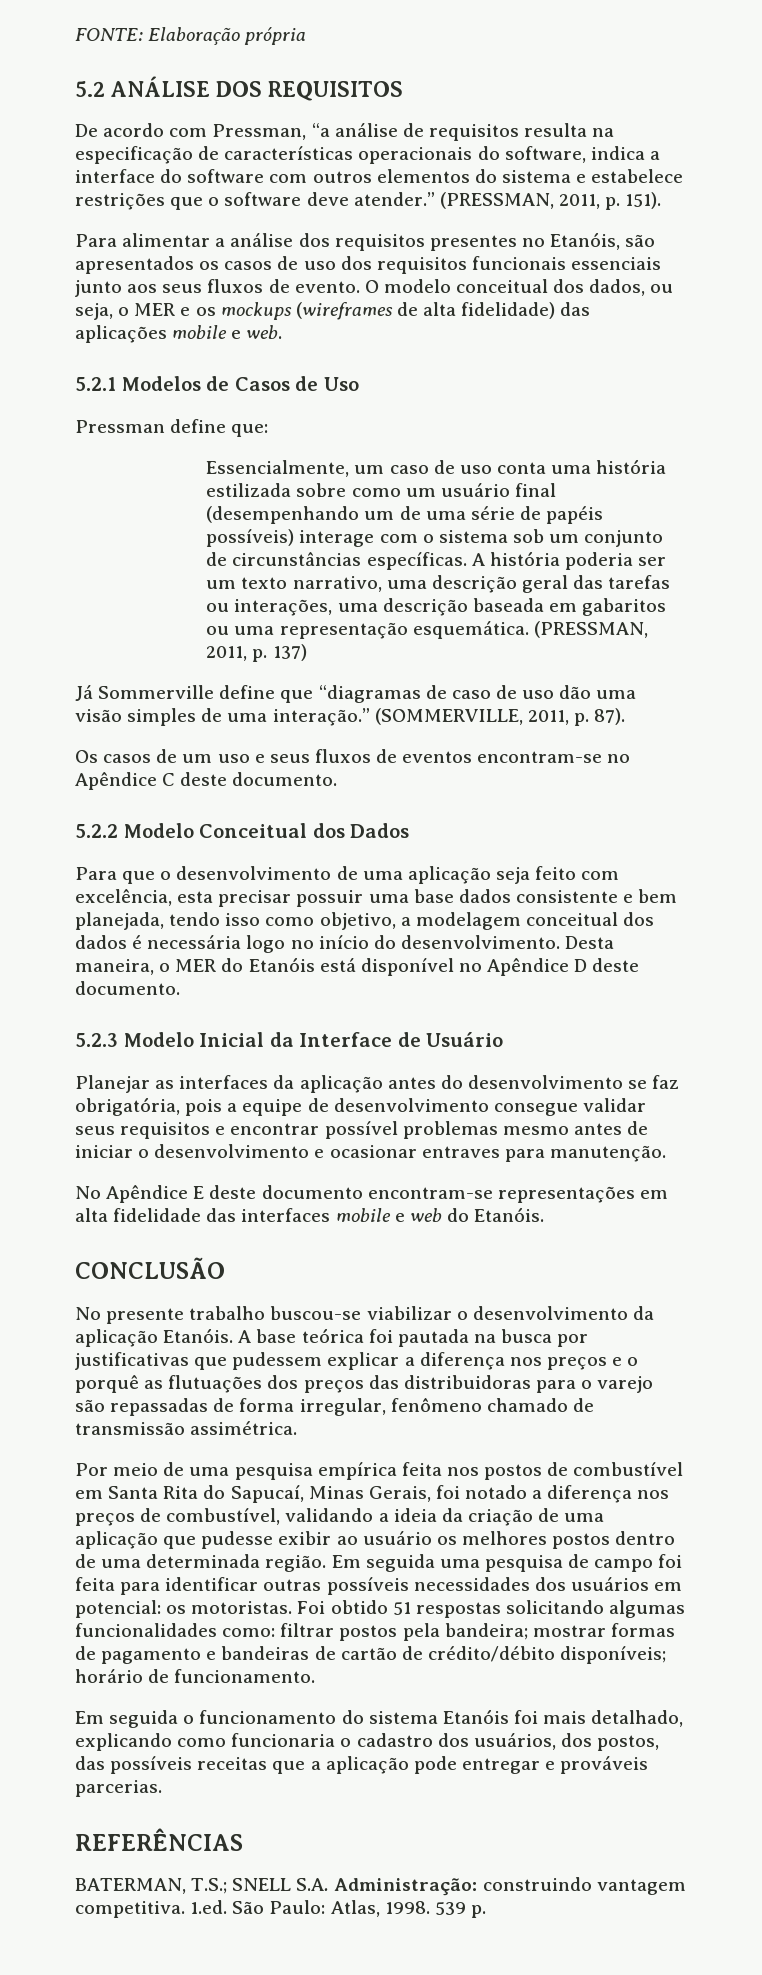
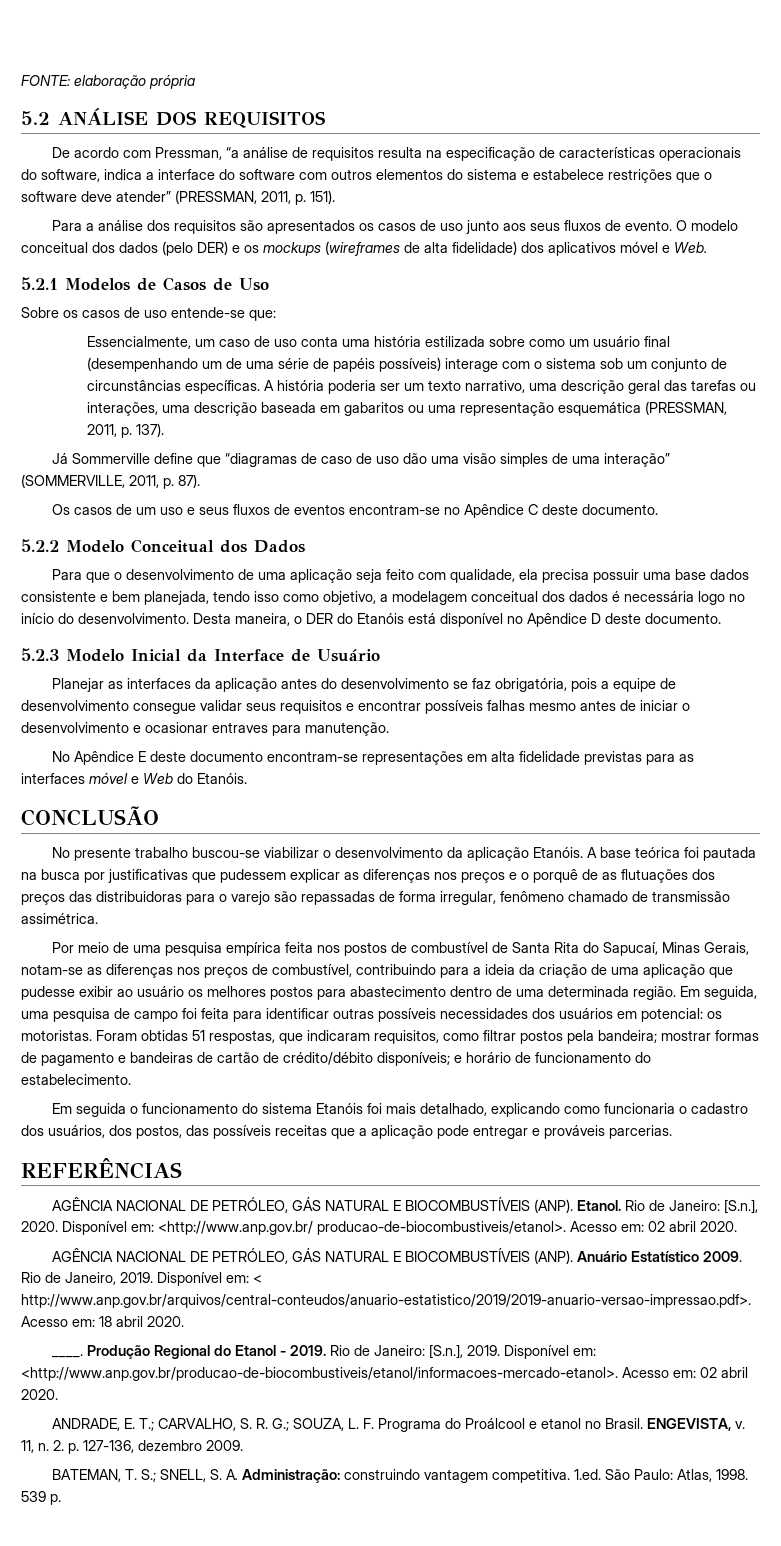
- FONTE: Elaboração própria
+ FONTE: elaboração própria
- De acordo com Pressman, “a análise de requisitos resulta na especificação de características operacionais do software, indica a interface do software com outros elementos do sistema e estabelece restrições que o software deve atender.” (PRESSMAN, 2011, p. 151).
+ De acordo com Pressman, “a análise de requisitos resulta na especificação de características operacionais do software, indica a interface do software com outros elementos do sistema e estabelece restrições que o software deve atender” (PRESSMAN, 2011, p. 151).
- Para alimentar a análise dos requisitos presentes no Etanóis, são apresentados os casos de uso dos requisitos funcionais essenciais junto aos seus fluxos de evento.
+ Para a análise dos requisitos são apresentados os casos de uso junto aos seus fluxos de evento.
- O modelo conceitual dos dados, ou seja, o MER e os mockups (wireframes de alta fidelidade) das aplicações mobile e web.
+ O modelo conceitual dos dados (pelo DER) e os mockups (wireframes de alta fidelidade) dos aplicativos móvel e Web.
- Pressman define que:
+ Sobre os casos de uso entende-se que:
- A história poderia ser um texto narrativo, uma descrição geral das tarefas ou interações, uma descrição baseada em gabaritos ou uma representação esquemática. (PRESSMAN, 2011, p. 137)
+ A história poderia ser um texto narrativo, uma descrição geral das tarefas ou interações, uma descrição baseada em gabaritos ou uma representação esquemática (PRESSMAN, 2011, p. 137).
- Já Sommerville define que “diagramas de caso de uso dão uma visão simples de uma interação.” (SOMMERVILLE, 2011, p. 87).
+ Já Sommerville define que “diagramas de caso de uso dão uma visão simples de uma interação” (SOMMERVILLE, 2011, p. 87).
- Para que o desenvolvimento de uma aplicação seja feito com excelência, esta precisar possuir uma base dados consistente e bem planejada, tendo isso como objetivo, a modelagem conceitual dos dados é necessária logo no início do desenvolvimento.
+ Para que o desenvolvimento de uma aplicação seja feito com qualidade, ela precisa possuir uma base dados consistente e bem planejada, tendo isso como objetivo, a modelagem conceitual dos dados é necessária logo no início do desenvolvimento.
- Desta maneira, o MER do Etanóis está disponível no Apêndice D deste documento.
+ Desta maneira, o DER do Etanóis está disponível no Apêndice D deste documento.
- Planejar as interfaces da aplicação antes do desenvolvimento se faz obrigatória, pois a equipe de desenvolvimento consegue validar seus requisitos e encontrar possível problemas mesmo antes de iniciar o desenvolvimento e ocasionar entraves para manutenção.
+ Planejar as interfaces da aplicação antes do desenvolvimento se faz obrigatória, pois a equipe de desenvolvimento consegue validar seus requisitos e encontrar possíveis falhas mesmo antes de iniciar o desenvolvimento e ocasionar entraves para manutenção.
- No Apêndice E deste documento encontram-se representações em alta fidelidade das interfaces mobile e web do Etanóis.
+ No Apêndice E deste documento encontram-se representações em alta fidelidade previstas para as interfaces móvel e Web do Etanóis.
- A base teórica foi pautada na busca por justificativas que pudessem explicar a diferença nos preços e o porquê as flutuações dos preços das distribuidoras para o varejo são repassadas de forma irregular, fenômeno chamado de transmissão assimétrica.
+ A base teórica foi pautada na busca por justificativas que pudessem explicar as diferenças nos preços e o porquê de as flutuações dos preços das distribuidoras para o varejo são repassadas de forma irregular, fenômeno chamado de transmissão assimétrica.
- Por meio de uma pesquisa empírica feita nos postos de combustível em Santa Rita do Sapucaí, Minas Gerais, foi notado a diferença nos preços de combustível, validando a ideia da criação de uma aplicação que pudesse exibir ao usuário os melhores postos dentro de uma determinada região.
+ Por meio de uma pesquisa empírica feita nos postos de combustível de Santa Rita do Sapucaí, Minas Gerais, notam-se as diferenças nos preços de combustível, contribuindo para a ideia da criação de uma aplicação que pudesse exibir ao usuário os melhores postos para abastecimento dentro de uma determinada região.
- Em seguida uma pesquisa de campo foi feita para identificar outras possíveis necessidades dos usuários em potencial: os motoristas.
+ Em seguida, uma pesquisa de campo foi feita para identificar outras possíveis necessidades dos usuários em potencial: os motoristas.
- Foi obtido 51 respostas solicitando algumas funcionalidades como: filtrar postos pela bandeira; mostrar formas de pagamento e bandeiras de cartão de crédito/débito disponíveis; horário de funcionamento.
+ Foram obtidas 51 respostas, que indicaram requisitos, como filtrar postos pela bandeira; mostrar formas de pagamento e bandeiras de cartão de crédito/débito disponíveis; e horário de funcionamento do estabelecimento.
- BATERMAN, T.S.; SNELL S.A. Administração: construindo vantagem competitiva.
+ AGÊNCIA NACIONAL DE PETRÓLEO, GÁS NATURAL E BIOCOMBUSTÍVEIS (ANP). Etanol. Rio de Janeiro: [S.n.], 2020. Disponível em: <http://www.anp.gov.br/ producao-de-biocombustiveis/etanol>. Acesso em: 02 abril 2020.
+ AGÊNCIA NACIONAL DE PETRÓLEO, GÁS NATURAL E BIOCOMBUSTÍVEIS (ANP). Anuário Estatístico 2009. Rio de Janeiro, 2019. Disponível em: < http://www.anp.gov.br/arquivos/central-conteudos/anuario-estatistico/2019/2019-anuario-versao-impressao.pdf>. Acesso em: 18 abril 2020.
+ ____. Produção Regional do Etanol - 2019. Rio de Janeiro: [S.n.], 2019. Disponível em: <http://www.anp.gov.br/producao-de-biocombustiveis/etanol/informacoes-mercado-etanol>. Acesso em: 02 abril 2020.
+ ANDRADE, E. T.; CARVALHO, S. R. G.; SOUZA, L. F. Programa do Proálcool e etanol no Brasil. ENGEVISTA, v. 11, n. 2. p. 127-136, dezembro 2009.
+ BATEMAN, T. S.; SNELL, S. A. Administração: construindo vantagem competitiva.

